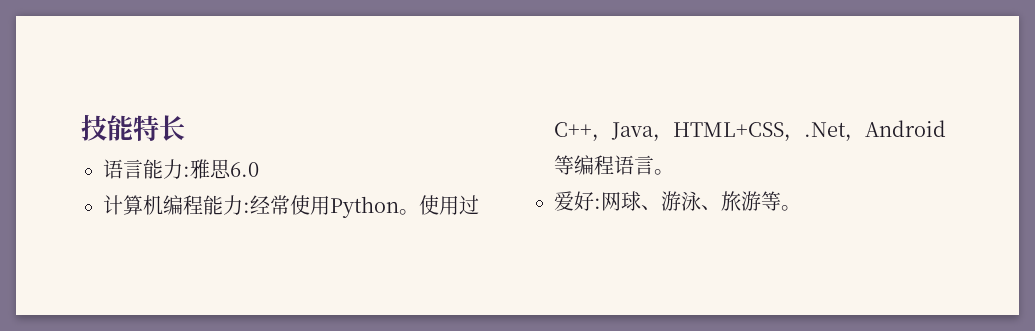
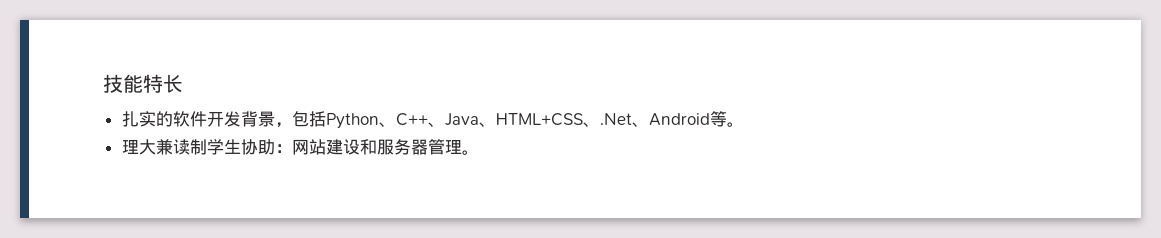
- 语言能力:雅思6.0
- 计算机编程能力:经常使用Python。使用过C++，Java，HTML+CSS，.Net，Android等编程语言。
- 爱好:网球、游泳、旅游等。
+ 扎实的软件开发背景，包括Python、C++、Java、HTML+CSS、.Net、Android等。
+ 理大兼读制学生协助：网站建设和服务器管理。

